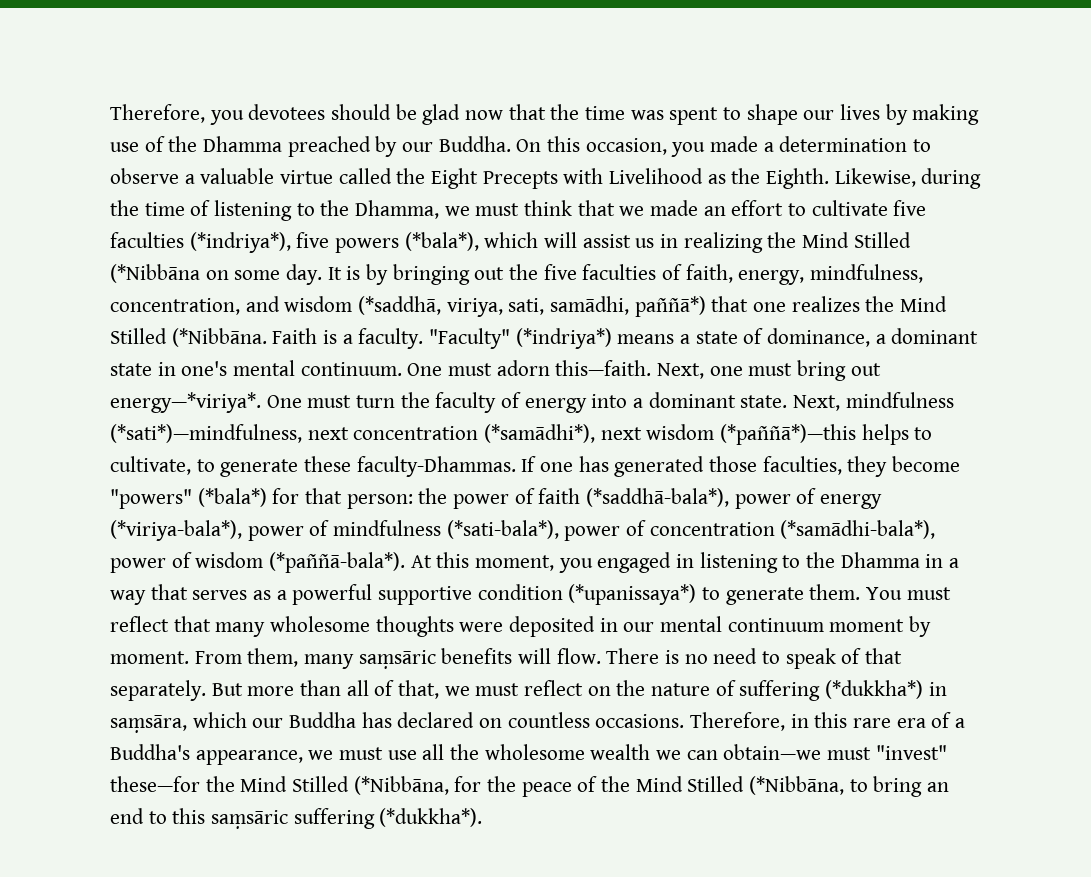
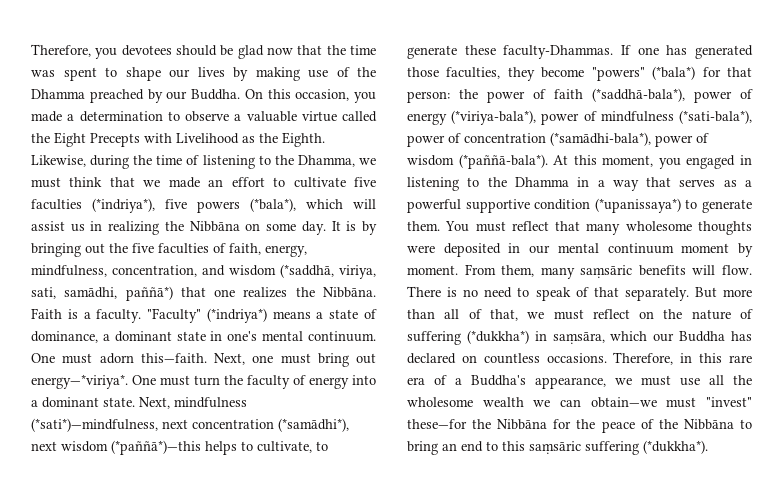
- Likewise, during the time of listening to the Dhamma, we must think that we made an effort to cultivate five faculties (*indriya*), five powers (*bala*), which will assist us in realizing the Mind Stilled (*Nibbāna on some day.
+ Likewise, during the time of listening to the Dhamma, we must think that we made an effort to cultivate five faculties (*indriya*), five powers (*bala*), which will assist us in realizing the Nibbāna on some day.
- It is by bringing out the five faculties of faith, energy, mindfulness, concentration, and wisdom (*saddhā, viriya, sati, samādhi, paññā*) that one realizes the Mind Stilled (*Nibbāna.
+ It is by bringing out the five faculties of faith, energy, mindfulness, concentration, and wisdom (*saddhā, viriya, sati, samādhi, paññā*) that one realizes the Nibbāna.
- Therefore, in this rare era of a Buddha's appearance, we must use all the wholesome wealth we can obtain—we must "invest" these—for the Mind Stilled (*Nibbāna, for the peace of the Mind Stilled (*Nibbāna, to bring an end to this saṃsāric suffering (*dukkha*).
+ Therefore, in this rare era of a Buddha's appearance, we must use all the wholesome wealth we can obtain—we must "invest" these—for the Nibbāna for the peace of the Nibbāna to bring an end to this saṃsāric suffering (*dukkha*).

